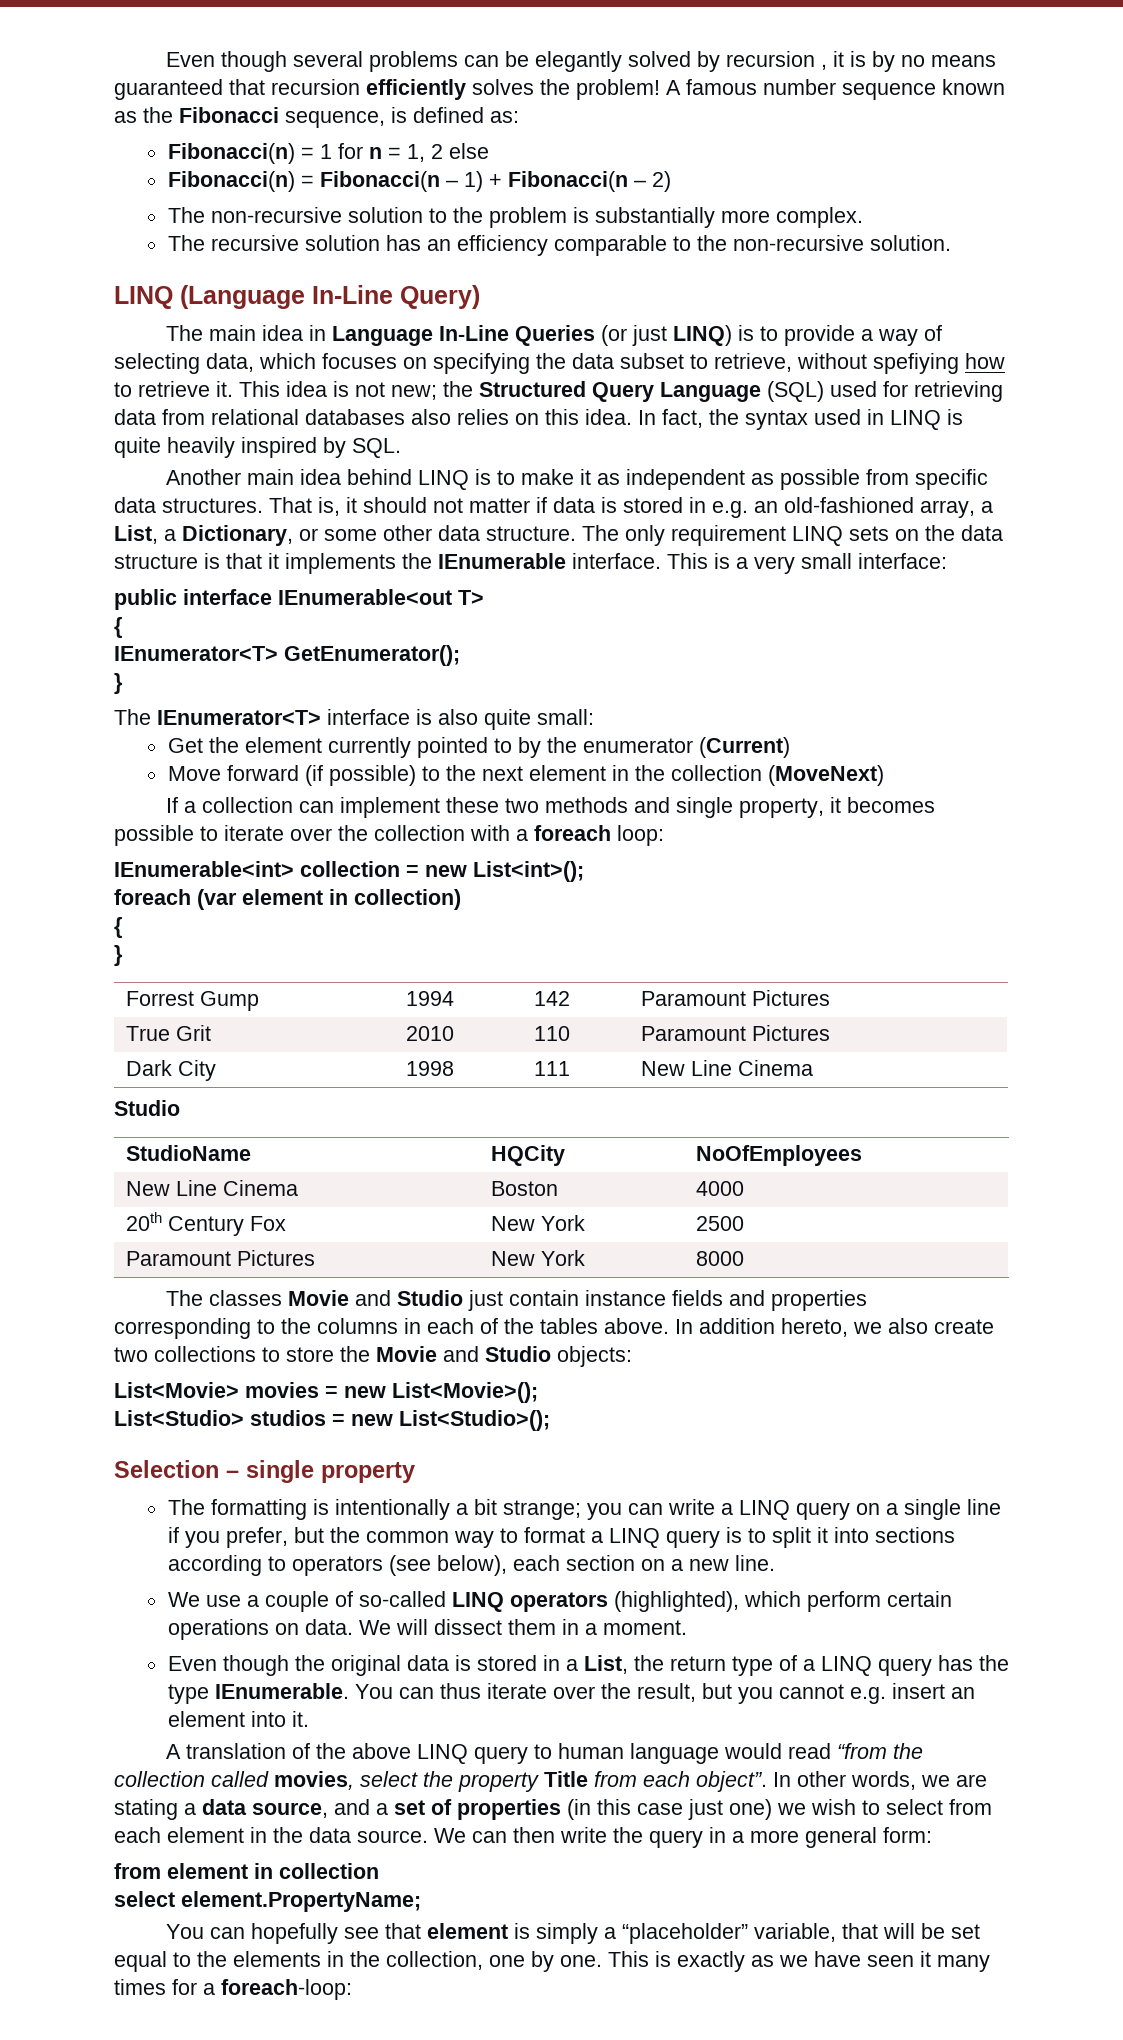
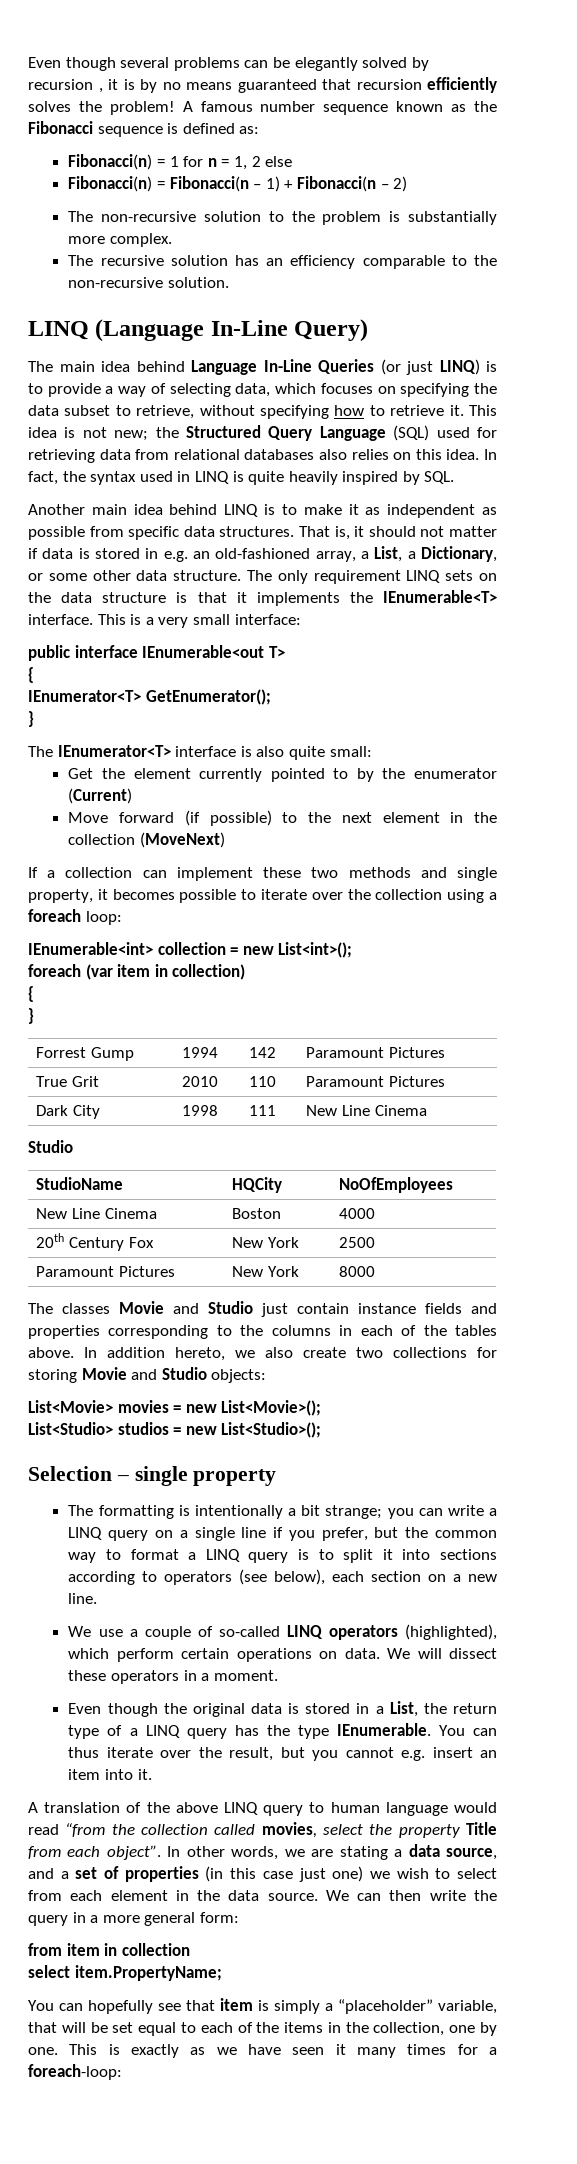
- A famous number sequence known as the Fibonacci sequence, is defined as:
+ A famous number sequence known as the Fibonacci sequence is defined as:
- The main idea in Language In-Line Queries (or just LINQ) is to provide a way of selecting data, which focuses on specifying the data subset to retrieve, without spefiying how to retrieve it.
+ The main idea behind Language In-Line Queries (or just LINQ) is to provide a way of selecting data, which focuses on specifying the data subset to retrieve, without specifying how to retrieve it.
- The only requirement LINQ sets on the data structure is that it implements the IEnumerable interface.
+ The only requirement LINQ sets on the data structure is that it implements the IEnumerable<T> interface.
- If a collection can implement these two methods and single property, it becomes possible to iterate over the collection with a foreach loop:
+ If a collection can implement these two methods and single property, it becomes possible to iterate over the collection using a foreach loop:
- foreach (var element in collection)
+ foreach (var item in collection)
- In addition hereto, we also create two collections to store the Movie and Studio objects:
+ In addition hereto, we also create two collections for storing Movie and Studio objects:
- We will dissect them in a moment.
+ We will dissect these operators in a moment.
- You can thus iterate over the result, but you cannot e.g. insert an element into it.
+ You can thus iterate over the result, but you cannot e.g. insert an item into it.
- from element in collection
+ from item in collection
- select element.PropertyName;
+ select item.PropertyName;
- You can hopefully see that element is simply a “placeholder” variable, that will be set equal to the elements in the collection, one by one.
+ You can hopefully see that item is simply a “placeholder” variable, that will be set equal to each of the items in the collection, one by one.

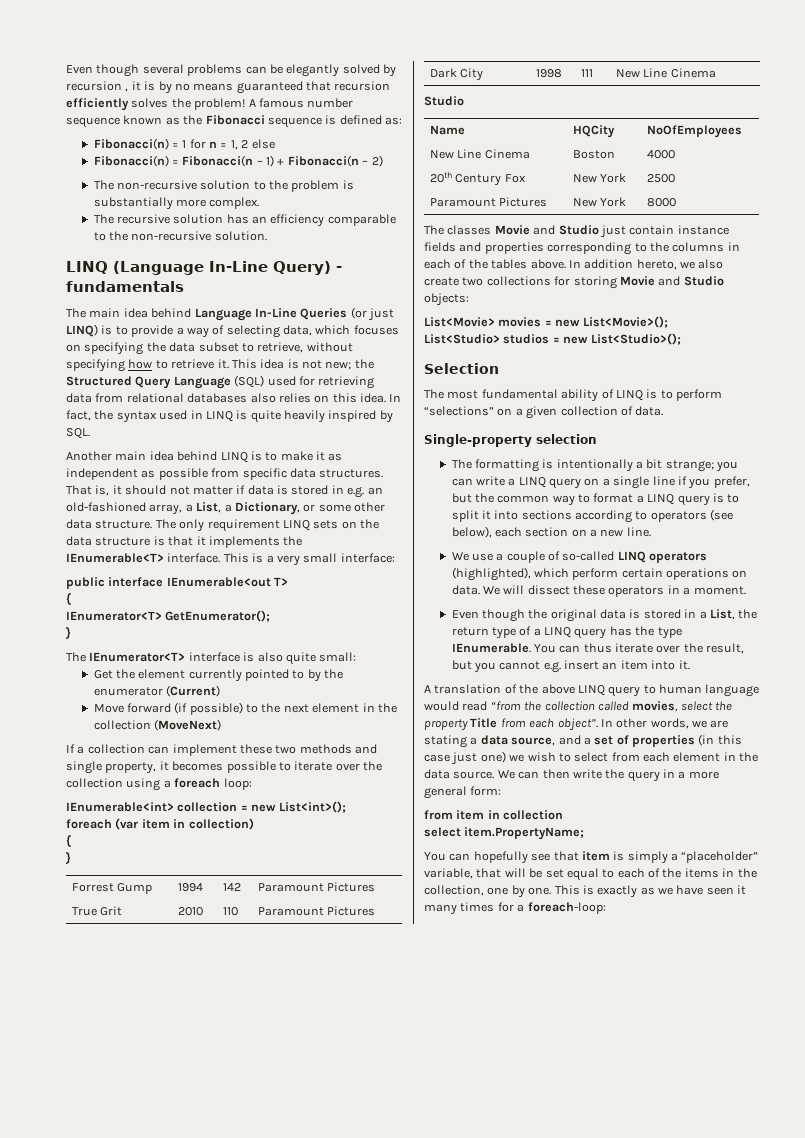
- LINQ (Language In-Line Query)
+ LINQ (Language In-Line Query) - fundamentals
- StudioName | HQCity | NoOfEmployees
+ Name | HQCity | NoOfEmployees
- Selection – single property
+ Selection
+ The most fundamental ability of LINQ is to perform “selections” on a given collection of data.
+ Single-property selection

